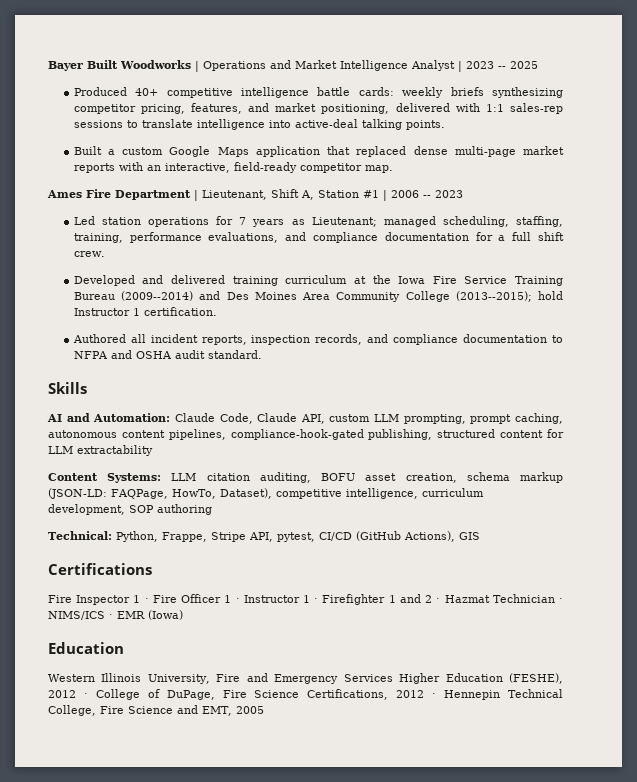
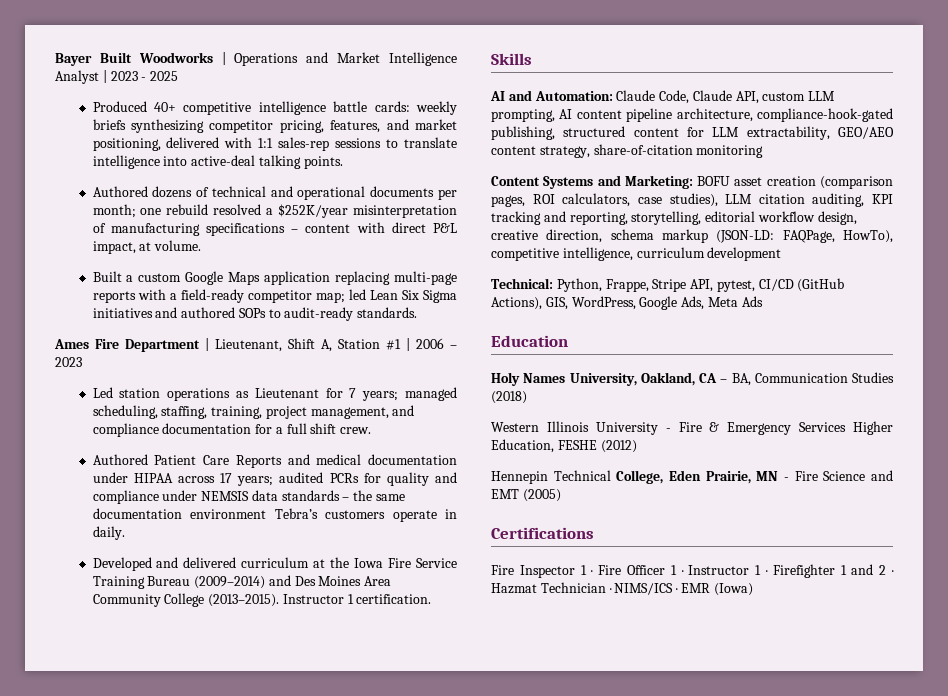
- Bayer Built Woodworks | Operations and Market Intelligence Analyst | 2023 -- 2025
+ Bayer Built Woodworks | Operations and Market Intelligence Analyst | 2023 - 2025
+ Authored dozens of technical and operational documents per month; one rebuild resolved a $252K/year misinterpretation of manufacturing specifications – content with direct P&L impact, at volume.
- Built a custom Google Maps application that replaced dense multi-page market reports with an interactive, field-ready competitor map.
+ Built a custom Google Maps application replacing multi-page reports with a field-ready competitor map; led Lean Six Sigma initiatives and authored SOPs to audit-ready standards.
- Ames Fire Department | Lieutenant, Shift A, Station #1 | 2006 -- 2023
+ Ames Fire Department | Lieutenant, Shift A, Station #1 | 2006 – 2023
- Led station operations for 7 years as Lieutenant; managed scheduling, staffing, training, performance evaluations, and compliance documentation for a full shift crew.
+ Led station operations as Lieutenant for 7 years; managed scheduling, staffing, training, project management, and compliance documentation for a full shift crew.
+ Authored Patient Care Reports and medical documentation under HIPAA across 17 years; audited PCRs for quality and compliance under NEMSIS data standards – the same documentation environment Tebra’s customers operate in daily.
- Developed and delivered training curriculum at the Iowa Fire Service Training Bureau (2009--2014) and Des Moines Area Community College (2013--2015); hold Instructor 1 certification.
+ Developed and delivered curriculum at the Iowa Fire Service Training Bureau (2009–2014) and Des Moines Area Community College (2013–2015). Instructor 1 certification.
- Authored all incident reports, inspection records, and compliance documentation to NFPA and OSHA audit standard.
- AI and Automation: Claude Code, Claude API, custom LLM prompting, prompt caching, autonomous content pipelines, compliance-hook-gated publishing, structured content for LLM extractability
- Content Systems: LLM citation auditing, BOFU asset creation, schema markup (JSON-LD: FAQPage, HowTo, Dataset), competitive intelligence, curriculum development, SOP authoring
+ AI and Automation: Claude Code, Claude API, custom LLM prompting, AI content pipeline architecture, compliance-hook-gated publishing, structured content for LLM extractability, GEO/AEO content strategy, share-of-citation monitoring
+ Content Systems and Marketing: BOFU asset creation (comparison pages, ROI calculators, case studies), LLM citation auditing, KPI tracking and reporting, storytelling, editorial workflow design, creative direction, schema markup (JSON-LD: FAQPage, HowTo), competitive intelligence, curriculum development
- Technical: Python, Frappe, Stripe API, pytest, CI/CD (GitHub Actions), GIS
+ Technical: Python, Frappe, Stripe API, pytest, CI/CD (GitHub Actions), GIS, WordPress, Google Ads, Meta Ads
+ Education
+ Holy Names University, Oakland, CA – BA, Communication Studies (2018)
+ Western Illinois University - Fire & Emergency Services Higher Education, FESHE (2012)
+ Hennepin Technical College, Eden Prairie, MN - Fire Science and EMT (2005)
  Fire Inspector 1 · Fire Officer 1 · Instructor 1 · Firefighter 1 and 2 · Hazmat Technician · NIMS/ICS · EMR (Iowa)
- Education
- Western Illinois University, Fire and Emergency Services Higher Education (FESHE), 2012 · College of DuPage, Fire Science Certifications, 2012 · Hennepin Technical College, Fire Science and EMT, 2005

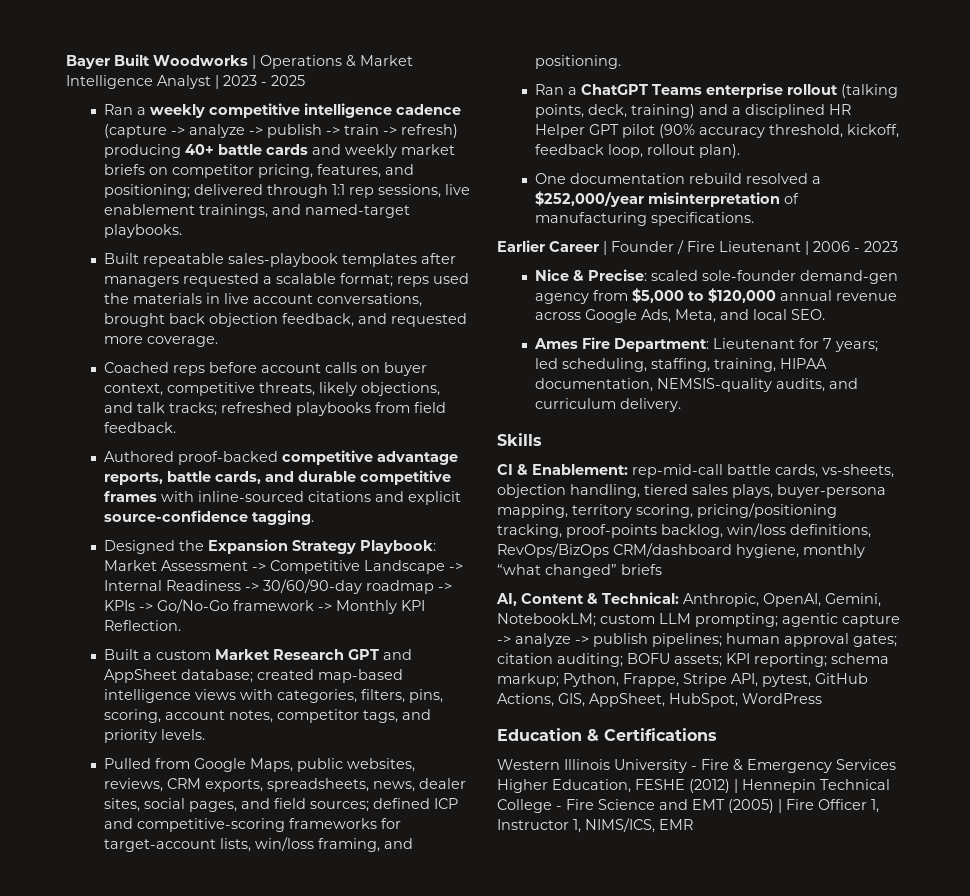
- Bayer Built Woodworks | Operations and Market Intelligence Analyst | 2023 - 2025
+ Bayer Built Woodworks | Operations & Market Intelligence Analyst | 2023 - 2025
- Produced 40+ competitive intelligence battle cards: weekly briefs synthesizing competitor pricing, features, and market positioning, delivered with 1:1 sales-rep sessions to translate intelligence into active-deal talking points.
- Authored dozens of technical and operational documents per month; one rebuild resolved a $252K/year misinterpretation of manufacturing specifications – content with direct P&L impact, at volume.
- Built a custom Google Maps application replacing multi-page reports with a field-ready competitor map; led Lean Six Sigma initiatives and authored SOPs to audit-ready standards.
- Ames Fire Department | Lieutenant, Shift A, Station #1 | 2006 – 2023
- Led station operations as Lieutenant for 7 years; managed scheduling, staffing, training, project management, and compliance documentation for a full shift crew.
- Authored Patient Care Reports and medical documentation under HIPAA across 17 years; audited PCRs for quality and compliance under NEMSIS data standards – the same documentation environment Tebra’s customers operate in daily.
- Developed and delivered curriculum at the Iowa Fire Service Training Bureau (2009–2014) and Des Moines Area Community College (2013–2015). Instructor 1 certification.
+ Ran a weekly competitive intelligence cadence (capture -> analyze -> publish -> train -> refresh) producing 40+ battle cards and weekly market briefs on competitor pricing, features, and positioning; delivered through 1:1 rep sessions, live enablement trainings, and named-target playbooks.
+ Built repeatable sales-playbook templates after managers requested a scalable format; reps used the materials in live account conversations, brought back objection feedback, and requested more coverage.
+ Coached reps before account calls on buyer context, competitive threats, likely objections, and talk tracks; refreshed playbooks from field feedback.
+ Authored proof-backed competitive advantage reports, battle cards, and durable competitive frames with inline-sourced citations and explicit source-confidence tagging.
+ Designed the Expansion Strategy Playbook: Market Assessment -> Competitive Landscape -> Internal Readiness -> 30/60/90-day roadmap -> KPIs -> Go/No-Go framework -> Monthly KPI Reflection.
+ Built a custom Market Research GPT and AppSheet database; created map-based intelligence views with categories, filters, pins, scoring, account notes, competitor tags, and priority levels.
+ Pulled from Google Maps, public websites, reviews, CRM exports, spreadsheets, news, dealer sites, social pages, and field sources; defined ICP and competitive-scoring frameworks for target-account lists, win/loss framing, and positioning.
+ Ran a ChatGPT Teams enterprise rollout (talking points, deck, training) and a disciplined HR Helper GPT pilot (90% accuracy threshold, kickoff, feedback loop, rollout plan).
+ One documentation rebuild resolved a $252,000/year misinterpretation of manufacturing specifications.
+ Earlier Career | Founder / Fire Lieutenant | 2006 - 2023
+ Nice & Precise: scaled sole-founder demand-gen agency from $5,000 to $120,000 annual revenue across Google Ads, Meta, and local SEO.
+ Ames Fire Department: Lieutenant for 7 years; led scheduling, staffing, training, HIPAA documentation, NEMSIS-quality audits, and curriculum delivery.
  Skills
- AI and Automation: Claude Code, Claude API, custom LLM prompting, AI content pipeline architecture, compliance-hook-gated publishing, structured content for LLM extractability, GEO/AEO content strategy, share-of-citation monitoring
- Content Systems and Marketing: BOFU asset creation (comparison pages, ROI calculators, case studies), LLM citation auditing, KPI tracking and reporting, storytelling, editorial workflow design, creative direction, schema markup (JSON-LD: FAQPage, HowTo), competitive intelligence, curriculum development
- Technical: Python, Frappe, Stripe API, pytest, CI/CD (GitHub Actions), GIS, WordPress, Google Ads, Meta Ads
- Education
- Holy Names University, Oakland, CA – BA, Communication Studies (2018)
+ CI & Enablement: rep-mid-call battle cards, vs-sheets, objection handling, tiered sales plays, buyer-persona mapping, territory scoring, pricing/positioning tracking, proof-points backlog, win/loss definitions, RevOps/BizOps CRM/dashboard hygiene, monthly “what changed” briefs
+ AI, Content & Technical: Anthropic, OpenAI, Gemini, NotebookLM; custom LLM prompting; agentic capture -> analyze -> publish pipelines; human approval gates; citation auditing; BOFU assets; KPI reporting; schema markup; Python, Frappe, Stripe API, pytest, GitHub Actions, GIS, AppSheet, HubSpot, WordPress
+ Education & Certifications
- Western Illinois University - Fire & Emergency Services Higher Education, FESHE (2012)
- Hennepin Technical College, Eden Prairie, MN - Fire Science and EMT (2005)
- Certifications
- Fire Inspector 1 · Fire Officer 1 · Instructor 1 · Firefighter 1 and 2 · Hazmat Technician · NIMS/ICS · EMR (Iowa)
+ Western Illinois University - Fire & Emergency Services Higher Education, FESHE (2012) | Hennepin Technical College - Fire Science and EMT (2005) | Fire Officer 1, Instructor 1, NIMS/ICS, EMR

